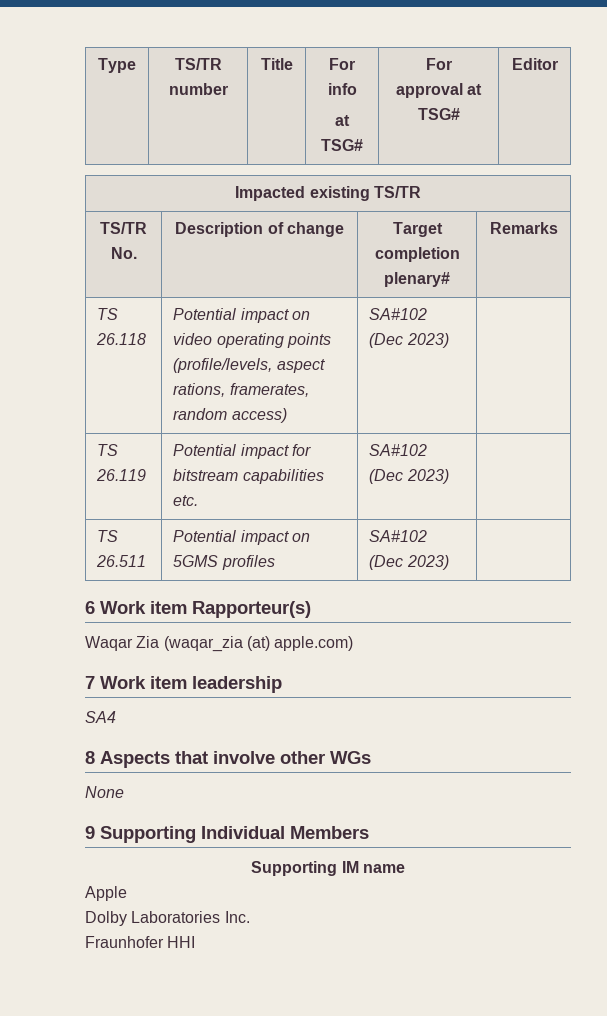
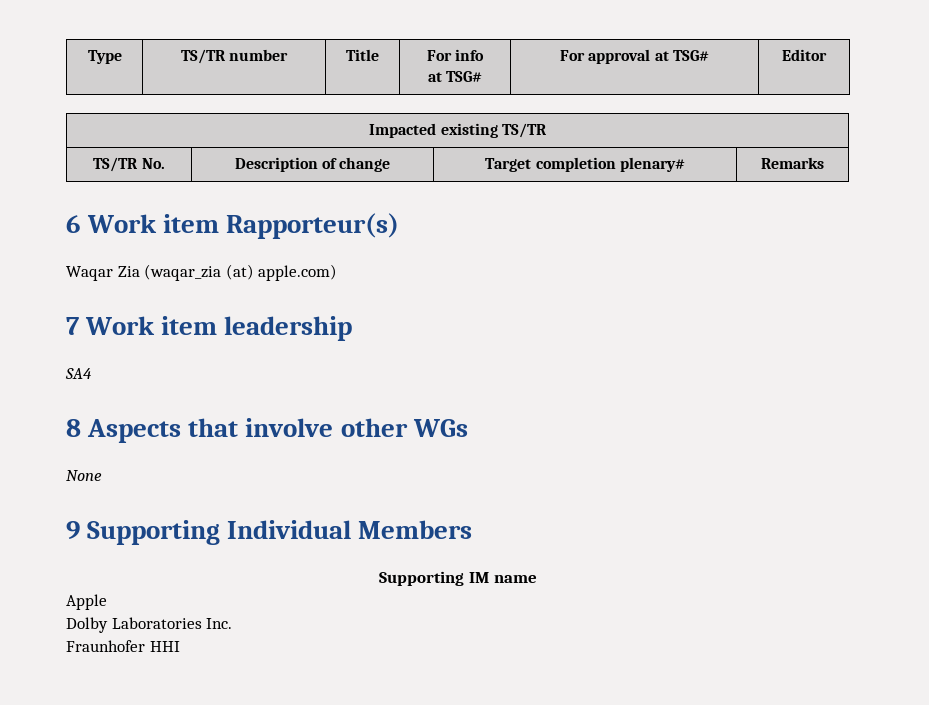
- TS 26.118 | Potential impact on video operating points (profile/levels, aspect rations, framerates, random access) | SA#102 (Dec 2023) |
- TS 26.119 | Potential impact for bitstream capabilities etc. | SA#102 (Dec 2023) |
- TS 26.511 | Potential impact on 5GMS profiles | SA#102 (Dec 2023) |

